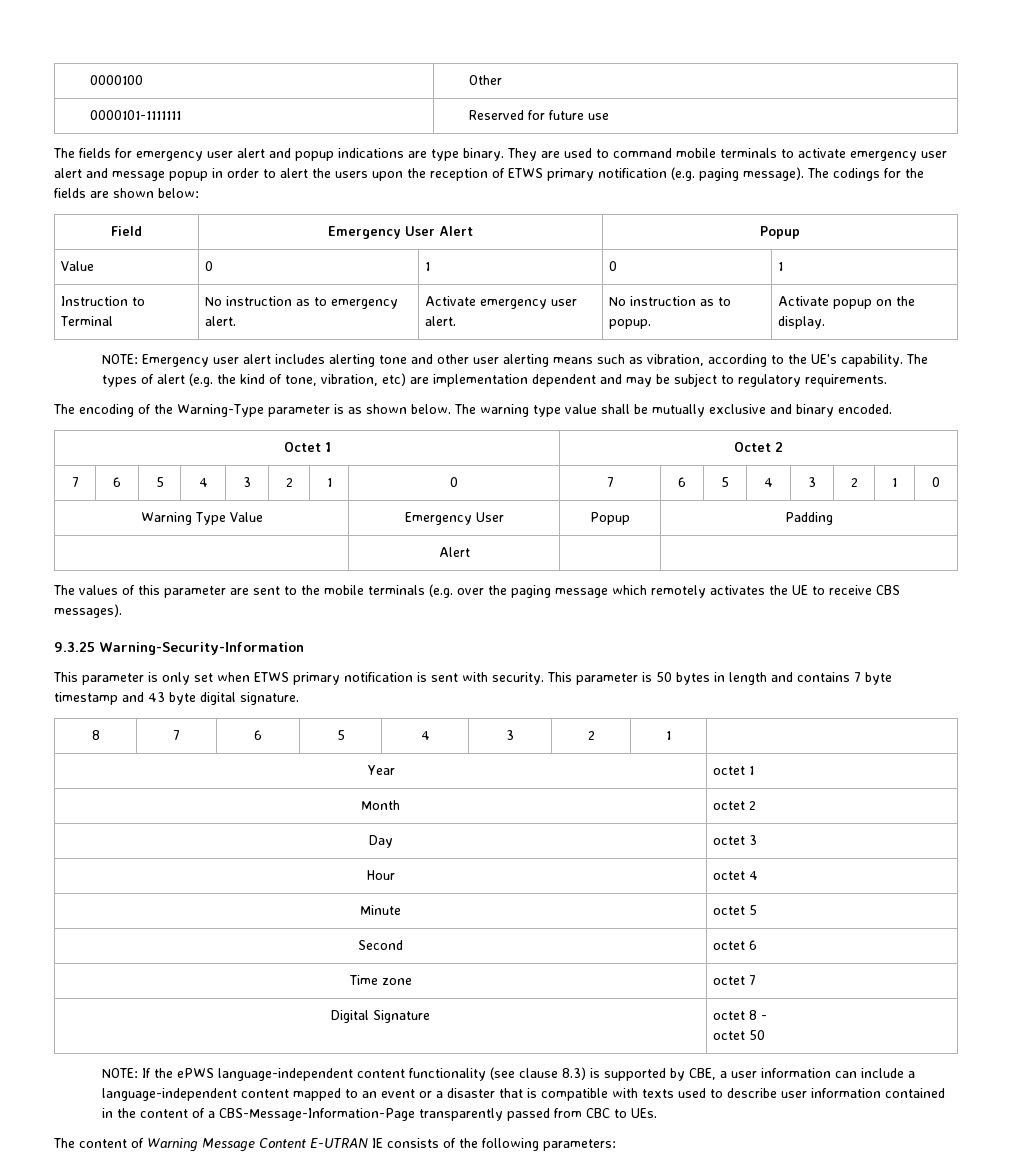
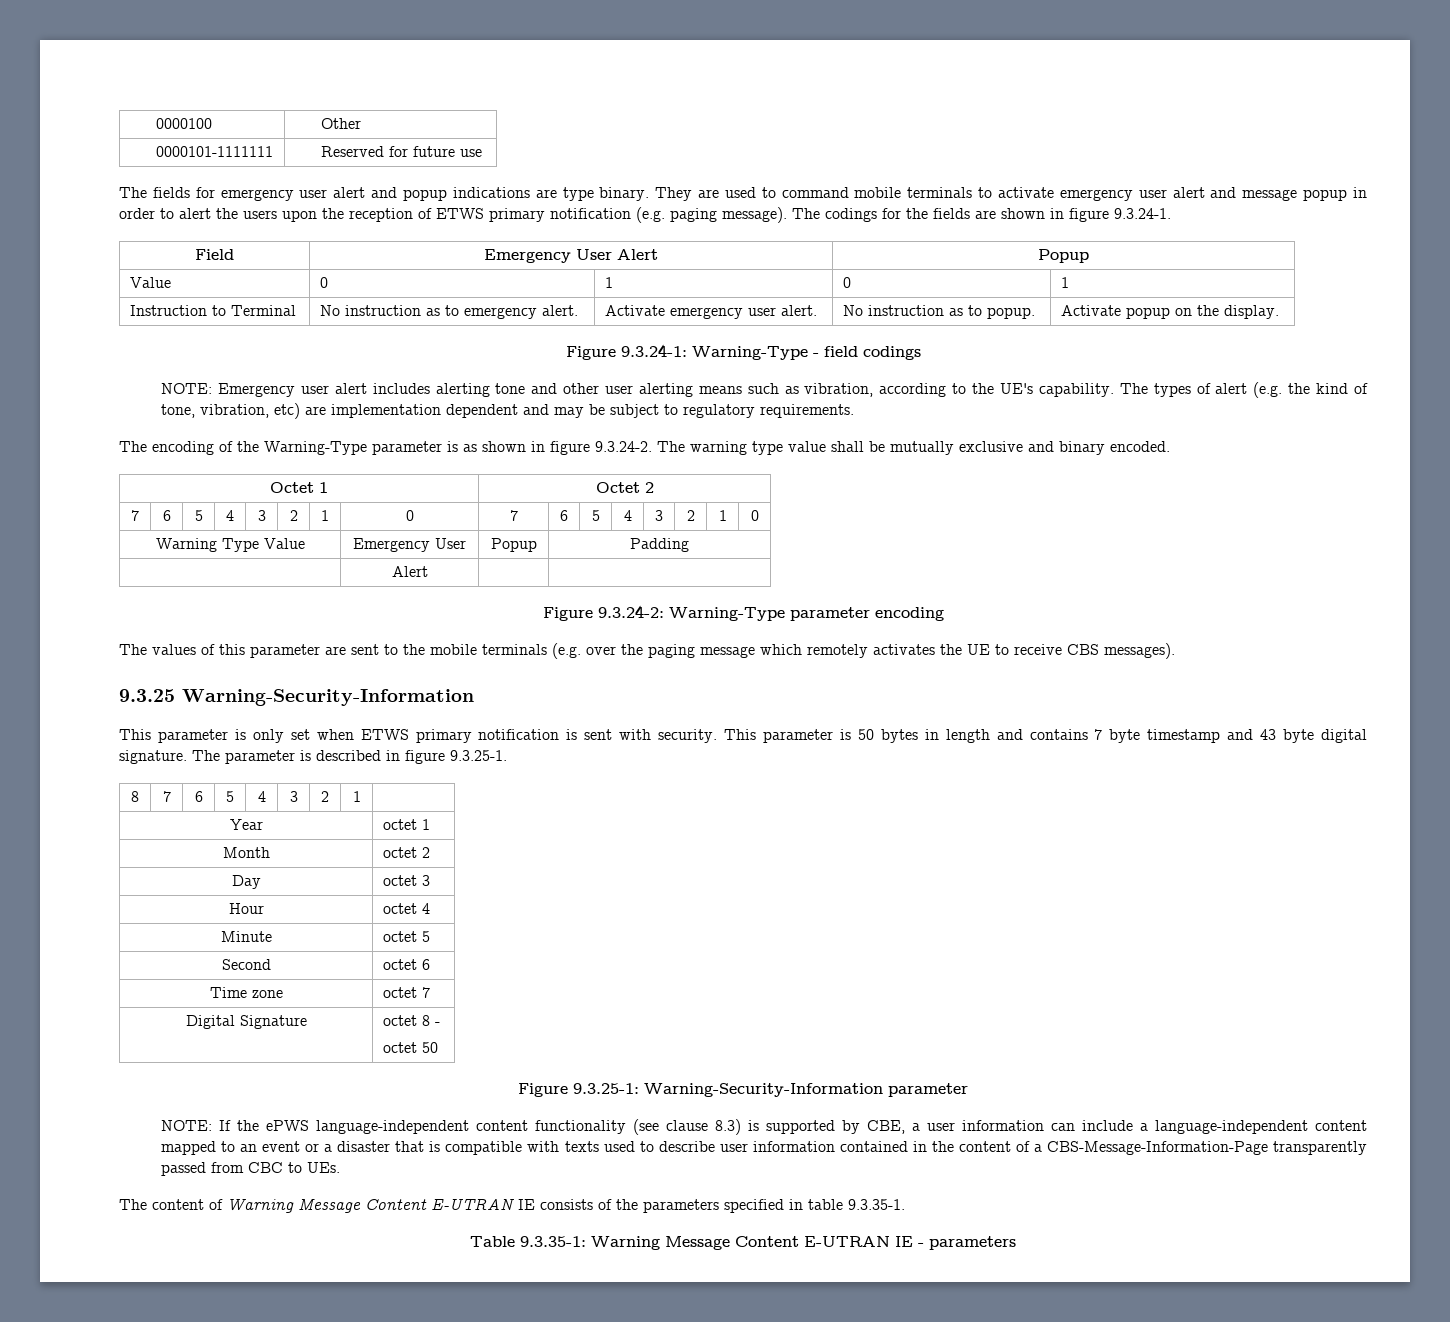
- The codings for the fields are shown below:
+ The codings for the fields are shown in figure 9.3.24-1.
+ Figure 9.3.24-1: Warning-Type - field codings
- The encoding of the Warning-Type parameter is as shown below. The warning type value shall be mutually exclusive and binary encoded.
+ The encoding of the Warning-Type parameter is as shown in figure 9.3.24-2. The warning type value shall be mutually exclusive and binary encoded.
+ Figure 9.3.24-2: Warning-Type parameter encoding
+ The parameter is described in figure 9.3.25-1.
+ Figure 9.3.25-1: Warning-Security-Information parameter
- The content of Warning Message Content E-UTRAN IE consists of the following parameters:
+ The content of Warning Message Content E-UTRAN IE consists of the parameters specified in table 9.3.35-1.
+ Table 9.3.35-1: Warning Message Content E-UTRAN IE - parameters

